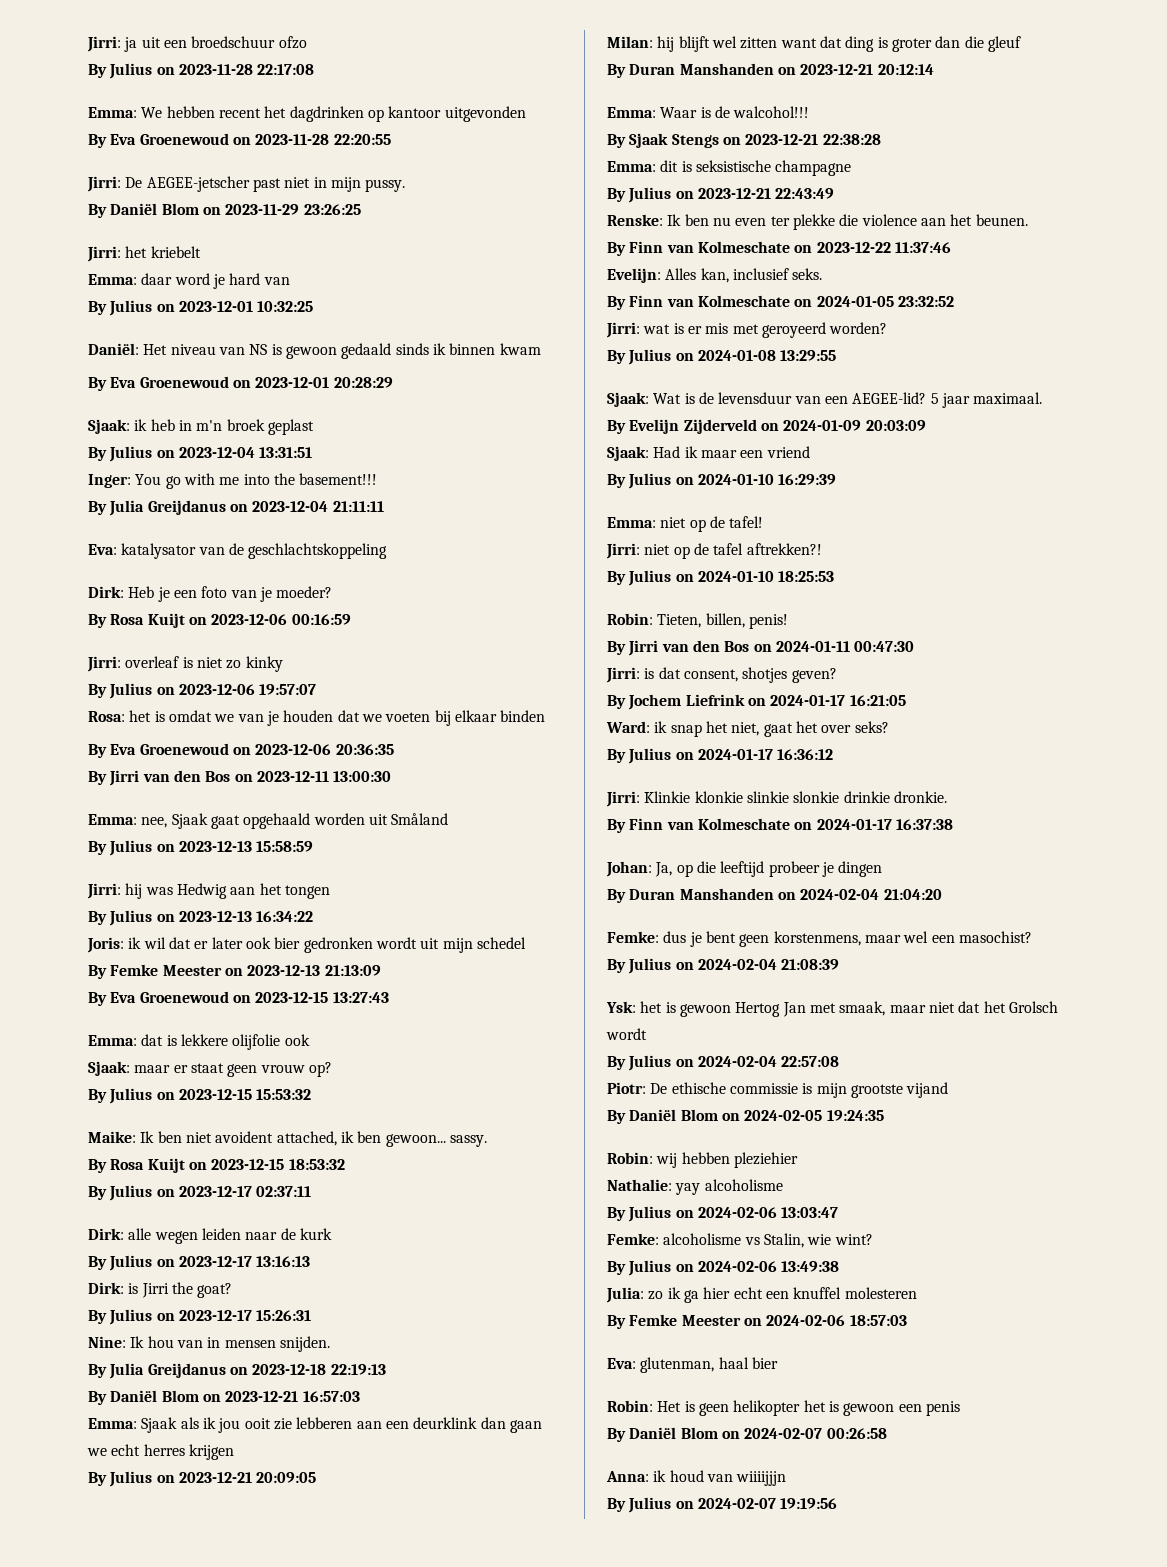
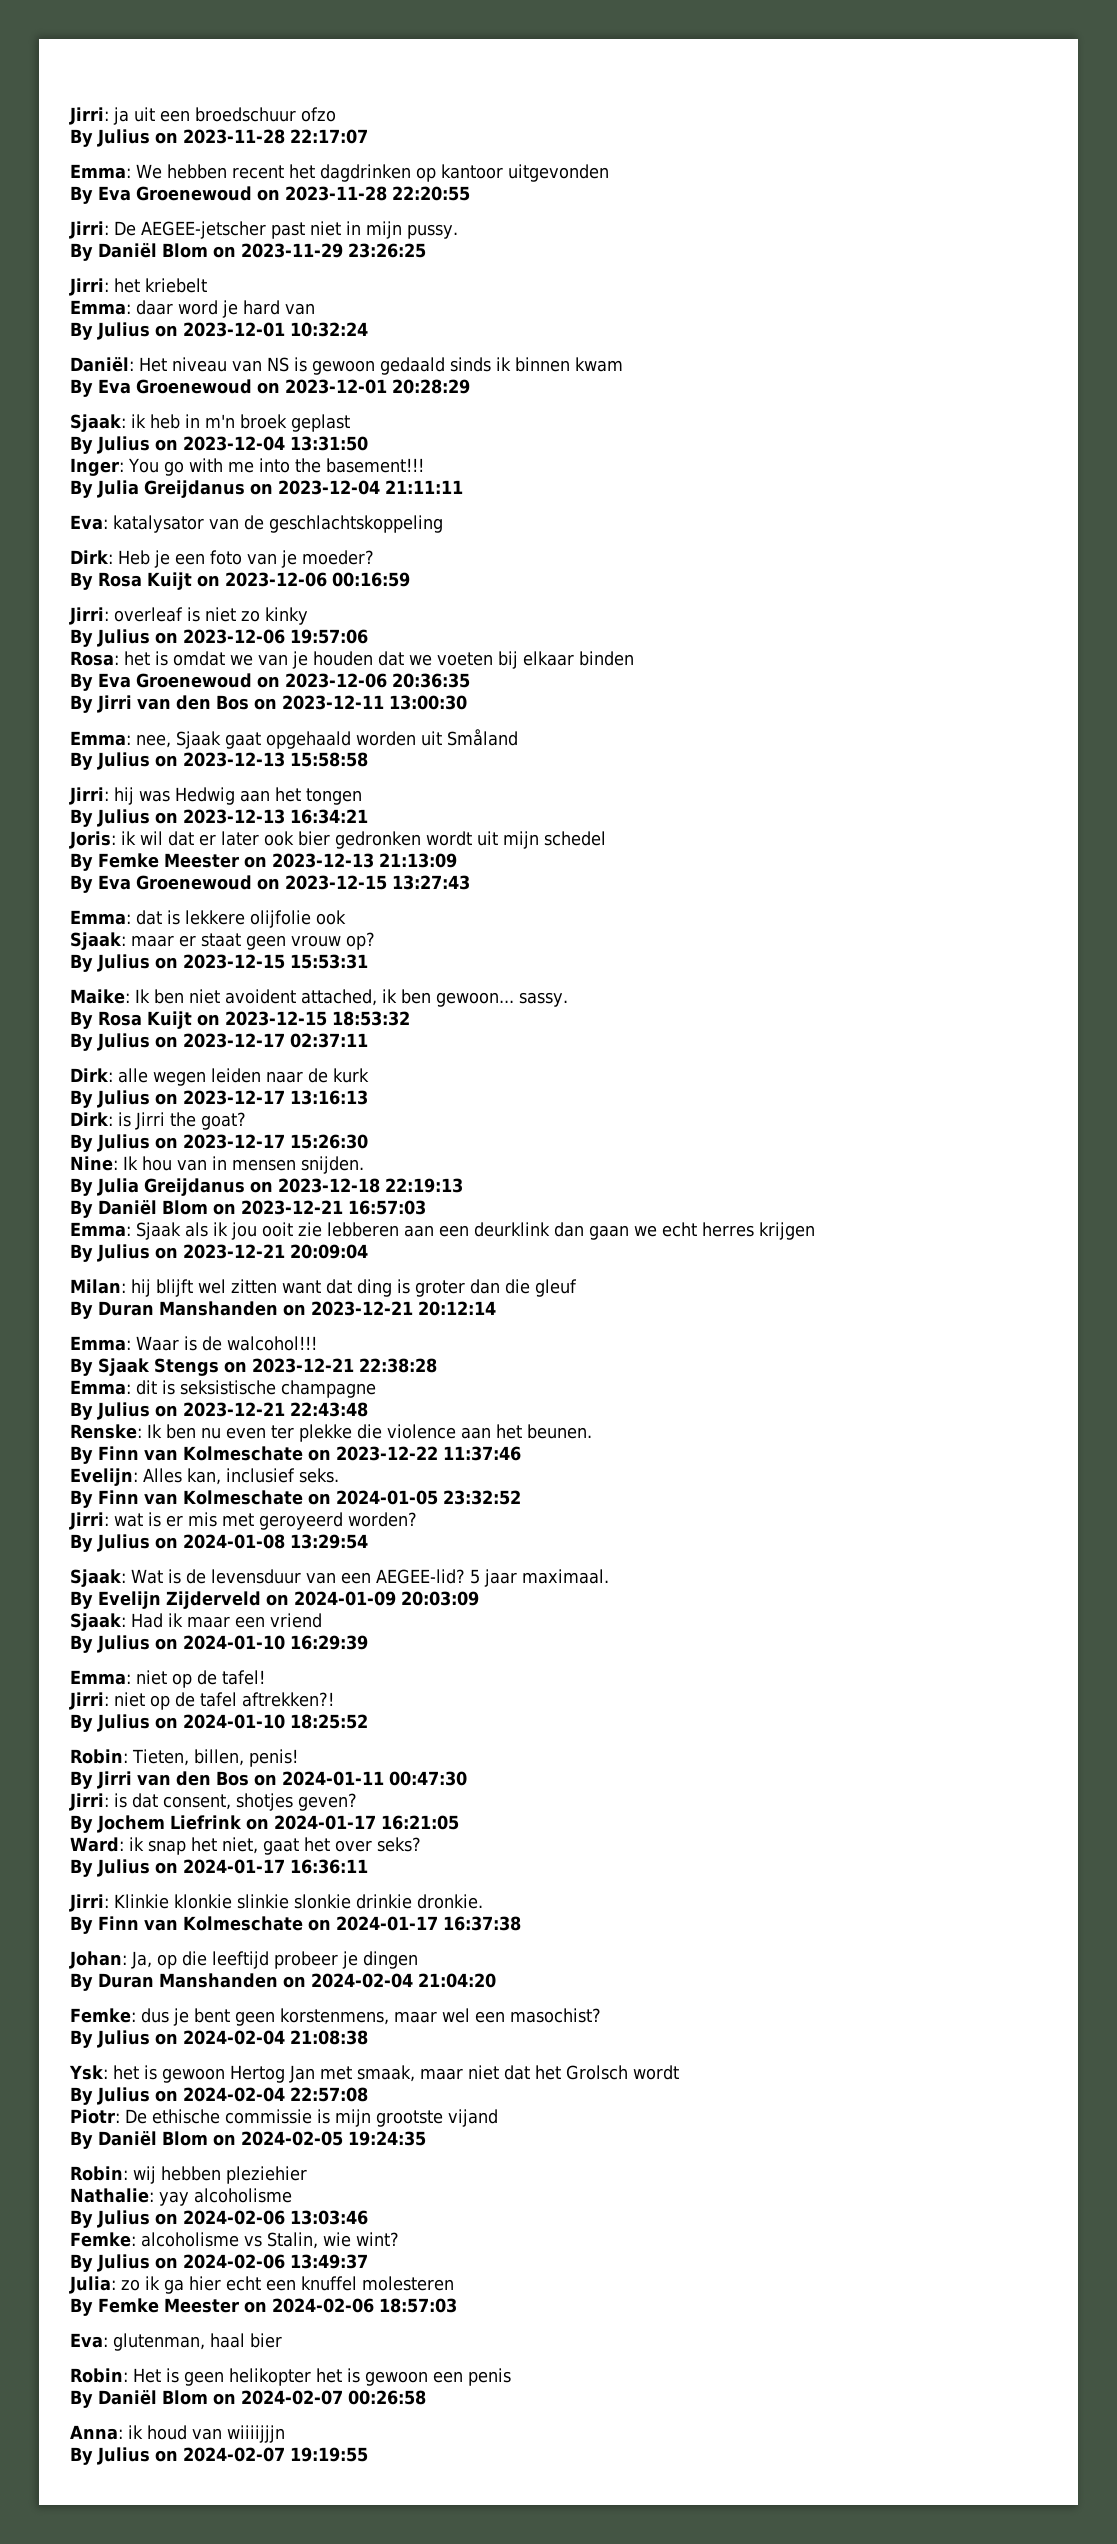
- By Julius on 2023-11-28 22:17:08
+ By Julius on 2023-11-28 22:17:07
- By Julius on 2023-12-01 10:32:25
+ By Julius on 2023-12-01 10:32:24
- By Julius on 2023-12-04 13:31:51
+ By Julius on 2023-12-04 13:31:50
- By Julius on 2023-12-06 19:57:07
+ By Julius on 2023-12-06 19:57:06
- By Julius on 2023-12-13 15:58:59
+ By Julius on 2023-12-13 15:58:58
- By Julius on 2023-12-13 16:34:22
+ By Julius on 2023-12-13 16:34:21
- By Julius on 2023-12-15 15:53:32
+ By Julius on 2023-12-15 15:53:31
- By Julius on 2023-12-17 15:26:31
+ By Julius on 2023-12-17 15:26:30
- By Julius on 2023-12-21 20:09:05
+ By Julius on 2023-12-21 20:09:04
- By Julius on 2023-12-21 22:43:49
+ By Julius on 2023-12-21 22:43:48
- By Julius on 2024-01-08 13:29:55
+ By Julius on 2024-01-08 13:29:54
- By Julius on 2024-01-10 18:25:53
+ By Julius on 2024-01-10 18:25:52
- By Julius on 2024-01-17 16:36:12
+ By Julius on 2024-01-17 16:36:11
- By Julius on 2024-02-04 21:08:39
+ By Julius on 2024-02-04 21:08:38
- By Julius on 2024-02-06 13:03:47
+ By Julius on 2024-02-06 13:03:46
- By Julius on 2024-02-06 13:49:38
+ By Julius on 2024-02-06 13:49:37
- By Julius on 2024-02-07 19:19:56
+ By Julius on 2024-02-07 19:19:55

